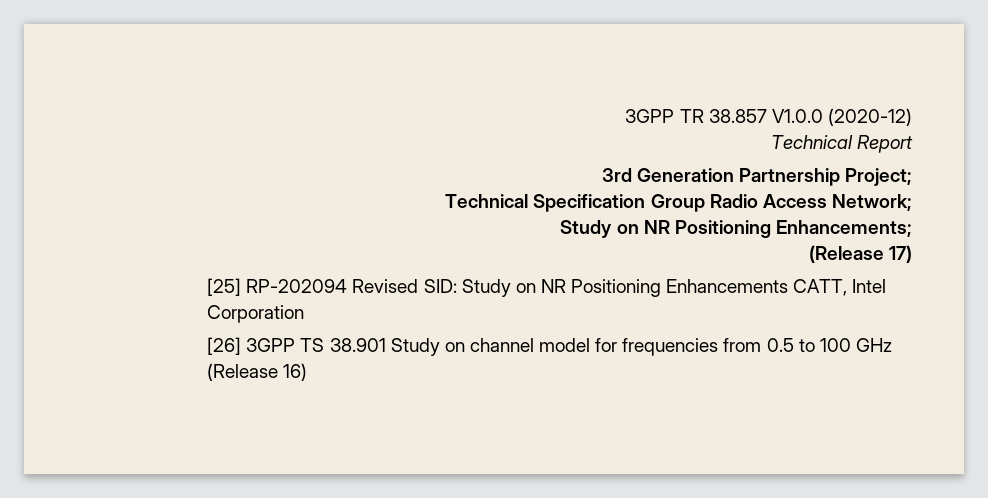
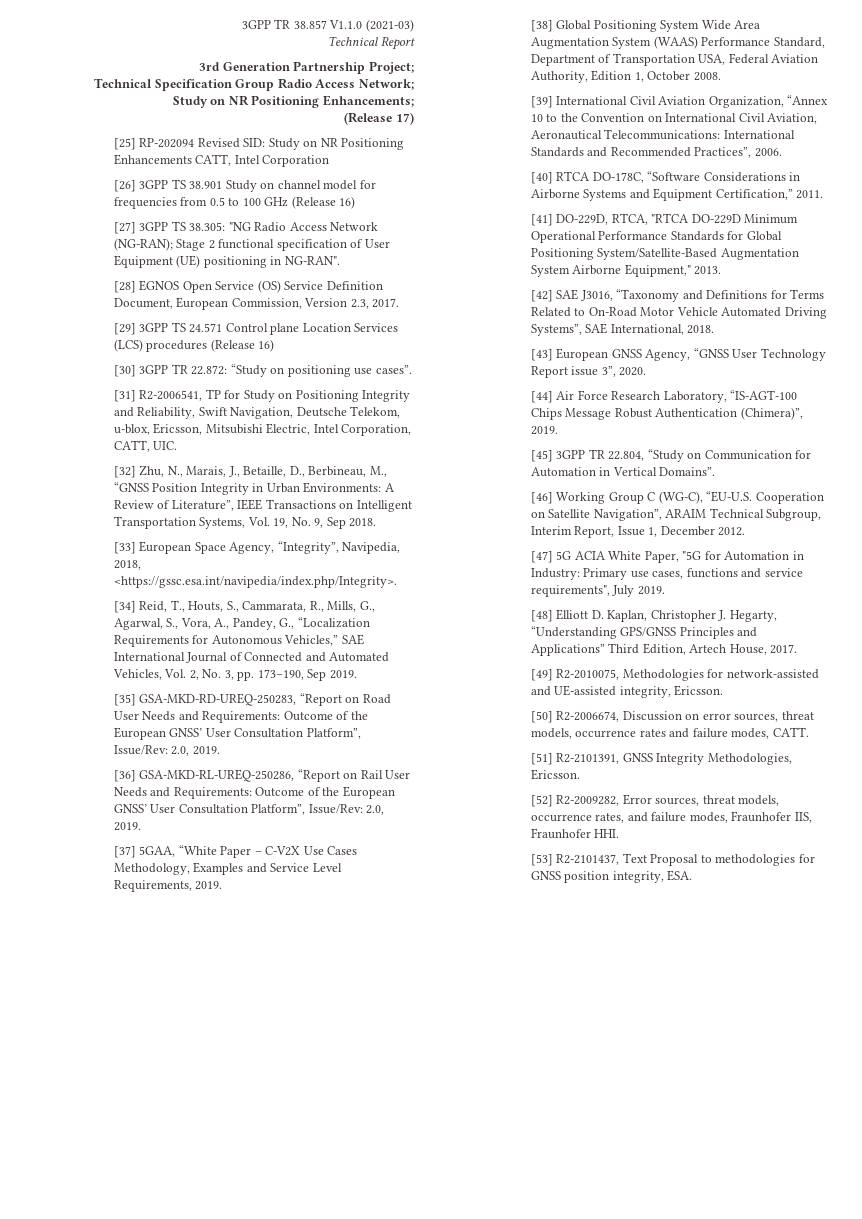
- 3GPP TR 38.857 V1.0.0 (2020-12)
+ 3GPP TR 38.857 V1.1.0 (2021-03)
+ [27] 3GPP TS 38.305: "NG Radio Access Network (NG-RAN); Stage 2 functional specification of User Equipment (UE) positioning in NG-RAN".
+ [28] EGNOS Open Service (OS) Service Definition Document, European Commission, Version 2.3, 2017.
+ [29] 3GPP TS 24.571 Control plane Location Services (LCS) procedures (Release 16)
+ [30] 3GPP TR 22.872: “Study on positioning use cases”.
+ [31] R2-2006541, TP for Study on Positioning Integrity and Reliability, Swift Navigation, Deutsche Telekom, u-blox, Ericsson, Mitsubishi Electric, Intel Corporation, CATT, UIC.
+ [32] Zhu, N., Marais, J., Betaille, D., Berbineau, M., “GNSS Position Integrity in Urban Environments: A Review of Literature”, IEEE Transactions on Intelligent Transportation Systems, Vol. 19, No. 9, Sep 2018.
+ [33] European Space Agency, “Integrity”, Navipedia, 2018, <https://gssc.esa.int/navipedia/index.php/Integrity>.
+ [34] Reid, T., Houts, S., Cammarata, R., Mills, G., Agarwal, S., Vora, A., Pandey, G., “Localization Requirements for Autonomous Vehicles,” SAE International Journal of Connected and Automated Vehicles, Vol. 2, No. 3, pp. 173–190, Sep 2019.
+ [35] GSA-MKD-RD-UREQ-250283, “Report on Road User Needs and Requirements: Outcome of the European GNSS’ User Consultation Platform”, Issue/Rev: 2.0, 2019.
+ [36] GSA-MKD-RL-UREQ-250286, “Report on Rail User Needs and Requirements: Outcome of the European GNSS’ User Consultation Platform”, Issue/Rev: 2.0, 2019.
+ [37] 5GAA, “White Paper – C-V2X Use Cases Methodology, Examples and Service Level Requirements, 2019.
+ [38] Global Positioning System Wide Area Augmentation System (WAAS) Performance Standard, Department of Transportation USA, Federal Aviation Authority, Edition 1, October 2008.
+ [39] International Civil Aviation Organization, “Annex 10 to the Convention on International Civil Aviation, Aeronautical Telecommunications: International Standards and Recommended Practices”, 2006.
+ [40] RTCA DO-178C, “Software Considerations in Airborne Systems and Equipment Certification,” 2011.
+ [41] DO-229D, RTCA, "RTCA DO-229D Minimum Operational Performance Standards for Global Positioning System/Satellite-Based Augmentation System Airborne Equipment," 2013.
+ [42] SAE J3016, “Taxonomy and Definitions for Terms Related to On-Road Motor Vehicle Automated Driving Systems”, SAE International, 2018.
+ [43] European GNSS Agency, “GNSS User Technology Report issue 3”, 2020.
+ [44] Air Force Research Laboratory, “IS-AGT-100 Chips Message Robust Authentication (Chimera)”, 2019.
+ [45] 3GPP TR 22.804, “Study on Communication for Automation in Vertical Domains”.
+ [46] Working Group C (WG-C), “EU-U.S. Cooperation on Satellite Navigation”, ARAIM Technical Subgroup, Interim Report, Issue 1, December 2012.
+ [47] 5G ACIA White Paper, "5G for Automation in Industry: Primary use cases, functions and service requirements", July 2019.
+ [48] Elliott D. Kaplan, Christopher J. Hegarty, “Understanding GPS/GNSS Principles and Applications” Third Edition, Artech House, 2017.
+ [49] R2-2010075, Methodologies for network-assisted and UE-assisted integrity, Ericsson.
+ [50] R2-2006674, Discussion on error sources, threat models, occurrence rates and failure modes, CATT.
+ [51] R2-2101391, GNSS Integrity Methodologies, Ericsson.
+ [52] R2-2009282, Error sources, threat models, occurrence rates, and failure modes, Fraunhofer IIS, Fraunhofer HHI.
+ [53] R2-2101437, Text Proposal to methodologies for GNSS position integrity, ESA.

